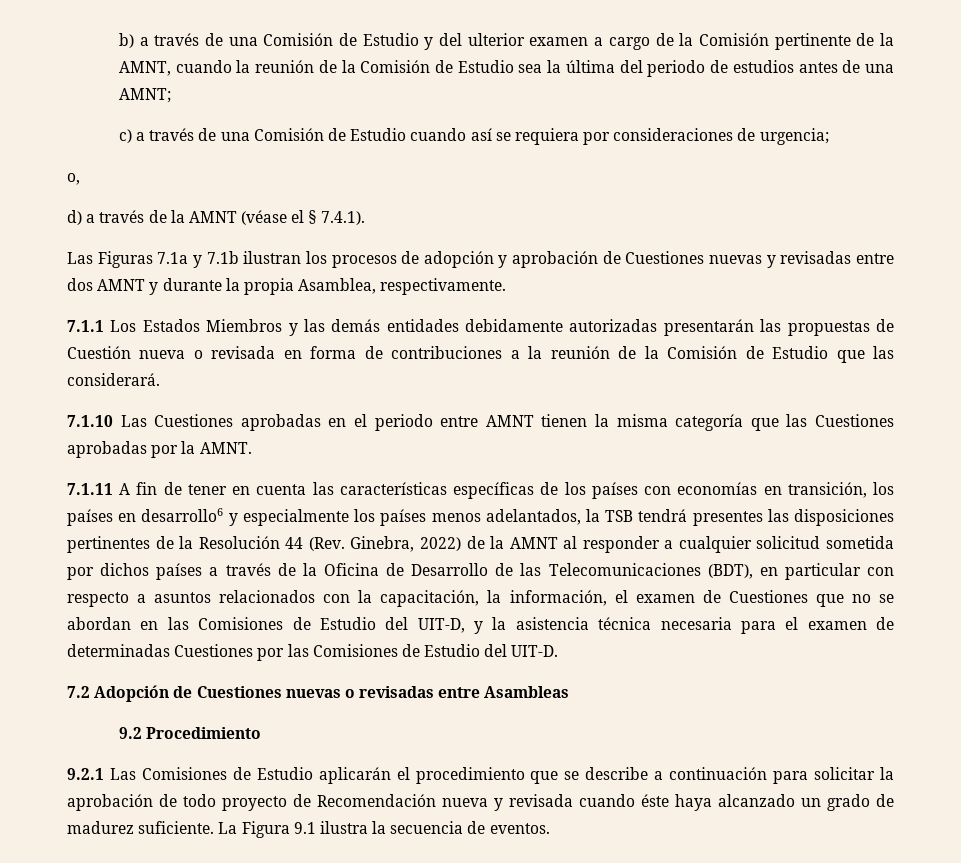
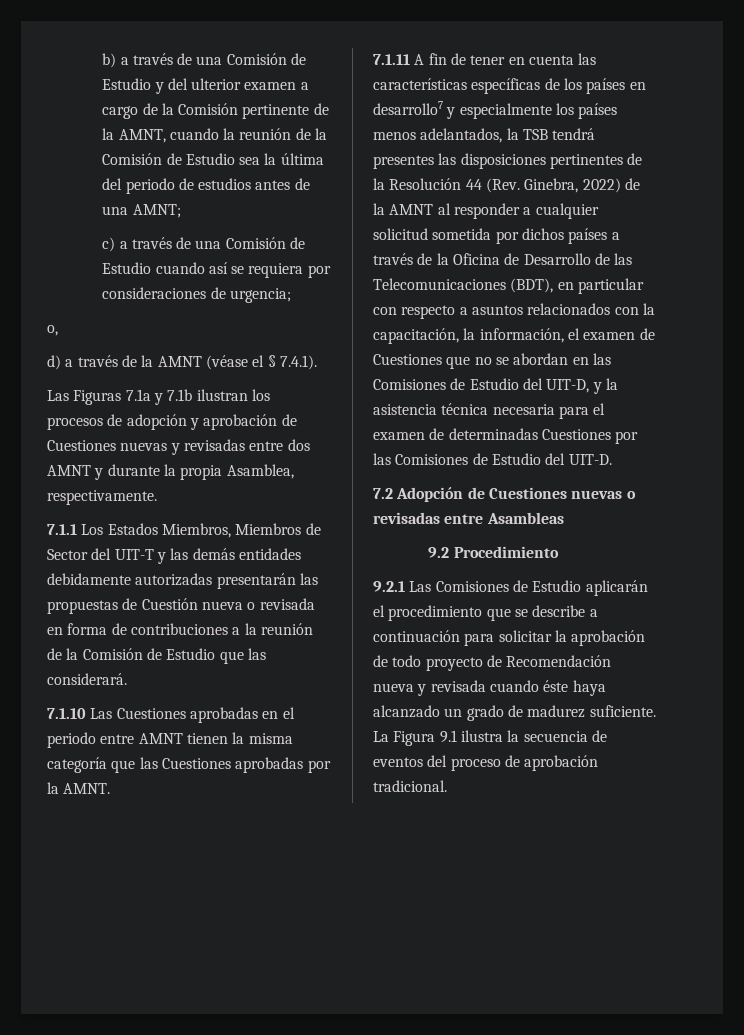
- 7.1.1 Los Estados Miembros y las demás entidades debidamente autorizadas presentarán las propuestas de Cuestión nueva o revisada en forma de contribuciones a la reunión de la Comisión de Estudio que las considerará.
+ 7.1.1 Los Estados Miembros, Miembros de Sector del UIT-T y las demás entidades debidamente autorizadas presentarán las propuestas de Cuestión nueva o revisada en forma de contribuciones a la reunión de la Comisión de Estudio que las considerará.
- 7.1.11 A fin de tener en cuenta las características específicas de los países con economías en transición, los países en desarrollo6 y especialmente los países menos adelantados, la TSB tendrá presentes las disposiciones pertinentes de la Resolución 44 (Rev. Ginebra, 2022) de la AMNT al responder a cualquier solicitud sometida por dichos países a través de la Oficina de Desarrollo de las Telecomunicaciones (BDT), en particular con respecto a asuntos relacionados con la capacitación, la información, el examen de Cuestiones que no se abordan en las Comisiones de Estudio del UIT-D, y la asistencia técnica necesaria para el examen de determinadas Cuestiones por las Comisiones de Estudio del UIT-D.
+ 7.1.11 A fin de tener en cuenta las características específicas de los países en desarrollo7 y especialmente los países menos adelantados, la TSB tendrá presentes las disposiciones pertinentes de la Resolución 44 (Rev. Ginebra, 2022) de la AMNT al responder a cualquier solicitud sometida por dichos países a través de la Oficina de Desarrollo de las Telecomunicaciones (BDT), en particular con respecto a asuntos relacionados con la capacitación, la información, el examen de Cuestiones que no se abordan en las Comisiones de Estudio del UIT-D, y la asistencia técnica necesaria para el examen de determinadas Cuestiones por las Comisiones de Estudio del UIT-D.
- La Figura 9.1 ilustra la secuencia de eventos.
+ La Figura 9.1 ilustra la secuencia de eventos del proceso de aprobación tradicional.

